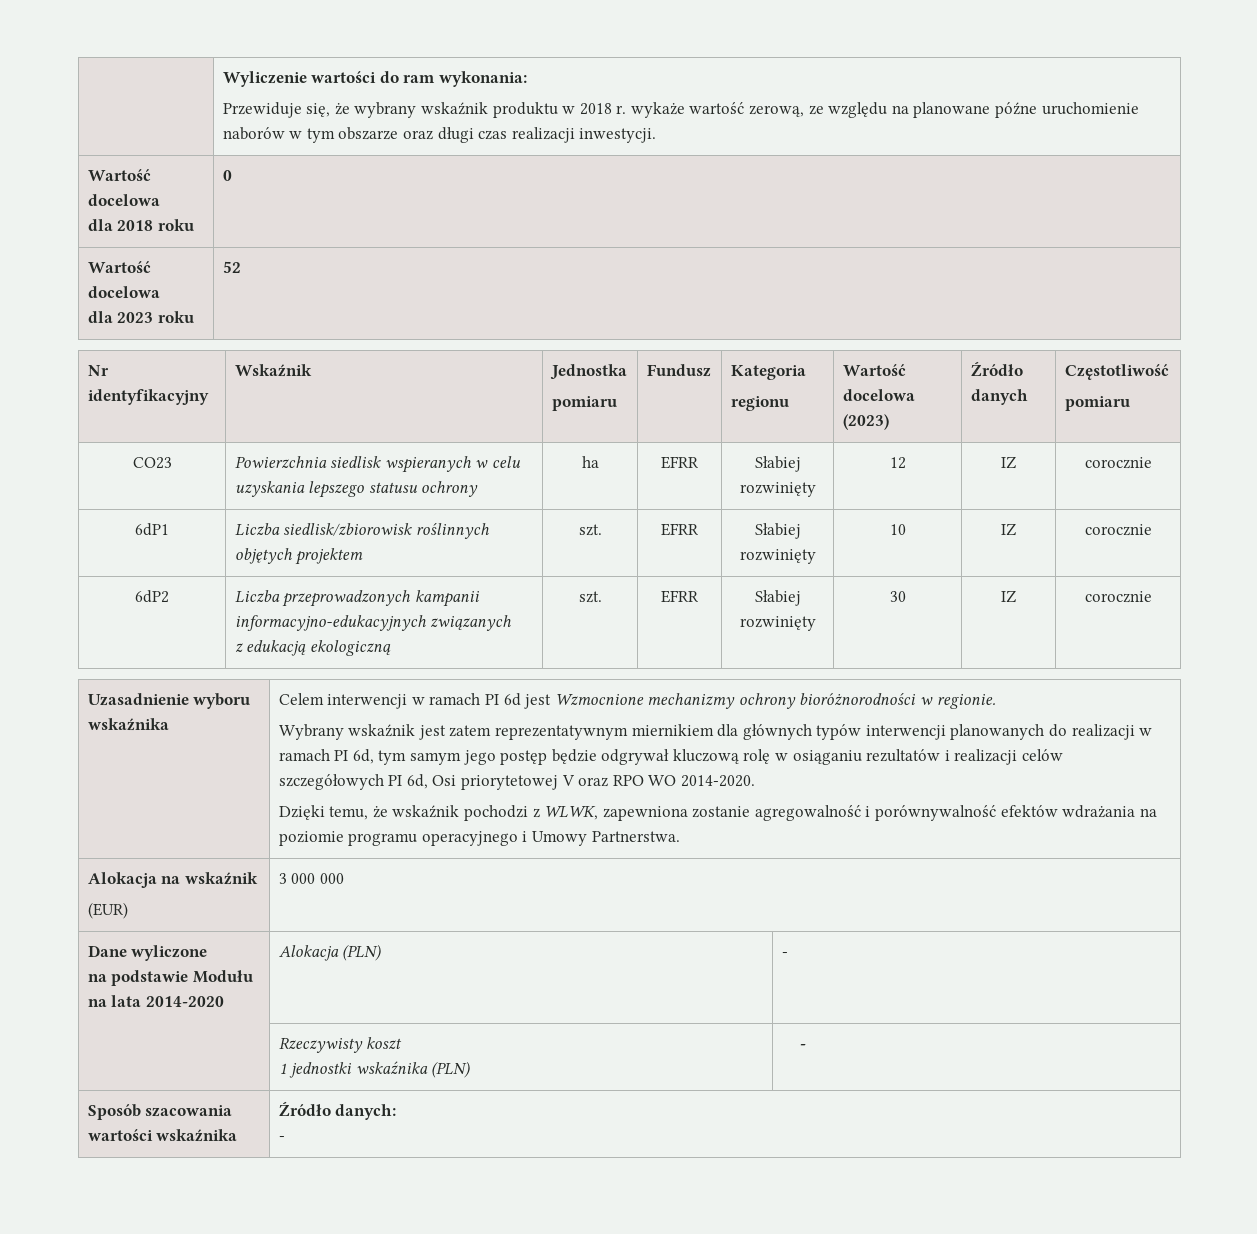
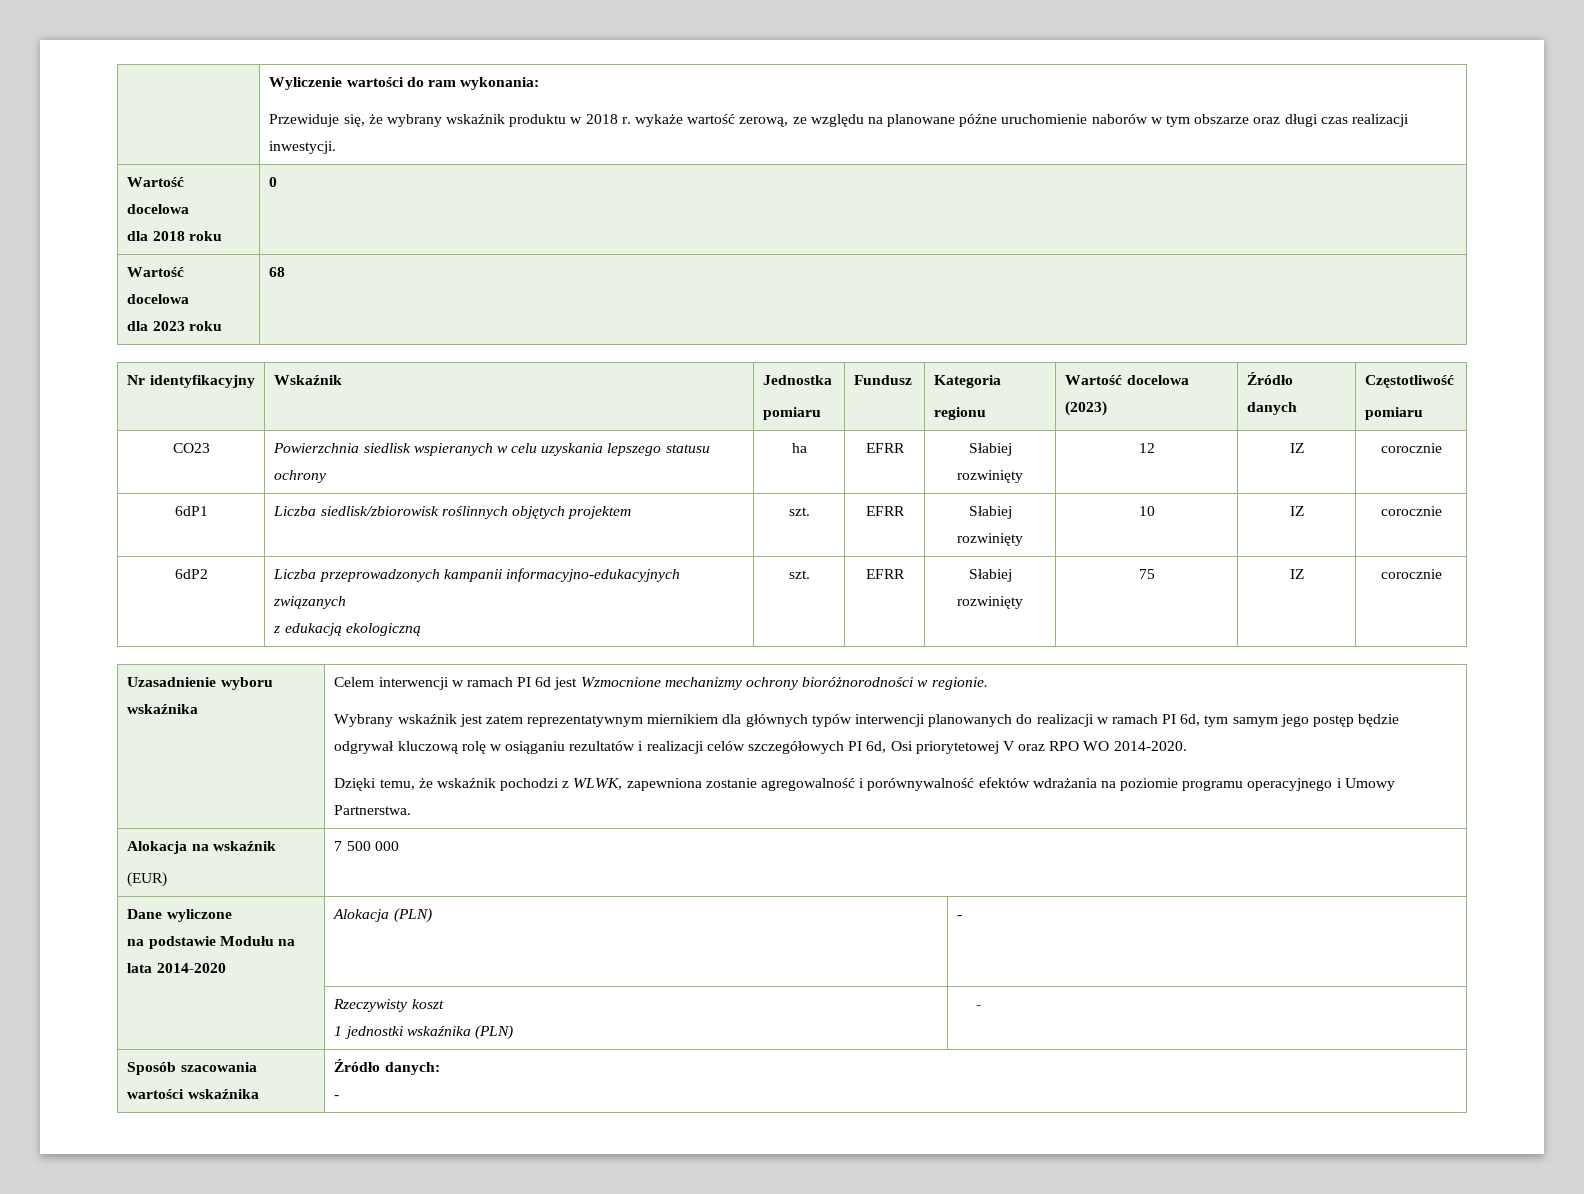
  | Wyliczenie wartości do ram wykonania:
  Przewiduje się, że wybrany wskaźnik produktu w 2018 r. wykaże wartość zerową, ze względu na planowane późne uruchomienie naborów w tym obszarze oraz długi czas realizacji inwestycji.
  Wartość docelowa
  dla 2018 roku | 0
  Wartość docelowa
- dla 2023 roku | 52
+ dla 2023 roku | 68
  6dP2 | Liczba przeprowadzonych kampanii informacyjno-edukacyjnych związanych
- z edukacją ekologiczną | szt. | EFRR | Słabiej rozwinięty | 30 | IZ | corocznie
+ z edukacją ekologiczną | szt. | EFRR | Słabiej rozwinięty | 75 | IZ | corocznie
  Alokacja na wskaźnik
- (EUR) | 3 000 000
+ (EUR) | 7 500 000

